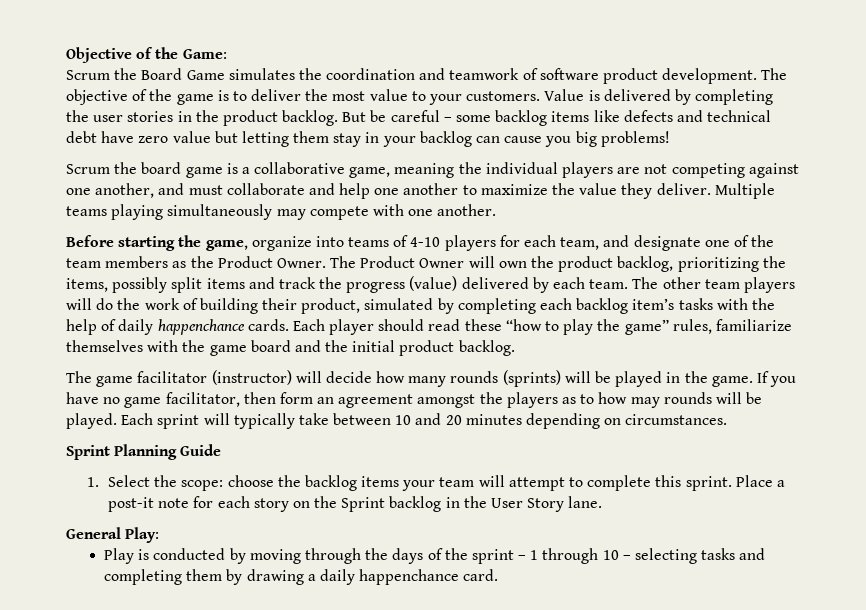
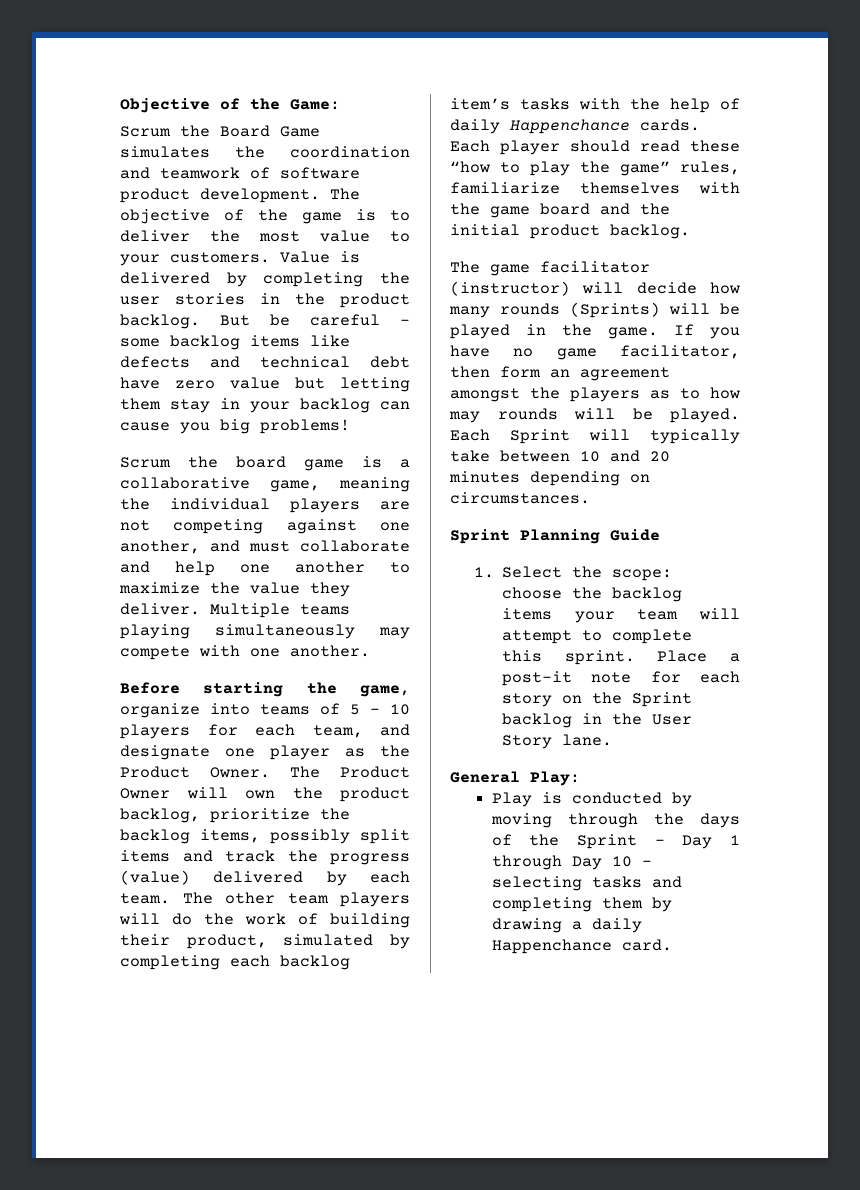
- Before starting the game, organize into teams of 4-10 players for each team, and designate one of the team members as the Product Owner.
+ Before starting the game, organize into teams of 5 - 10 players for each team, and designate one player as the Product Owner.
- The Product Owner will own the product backlog, prioritizing the items, possibly split items and track the progress (value) delivered by each team.
+ The Product Owner will own the product backlog, prioritize the backlog items, possibly split items and track the progress (value) delivered by each team.
- The other team players will do the work of building their product, simulated by completing each backlog item’s tasks with the help of daily happenchance cards.
+ The other team players will do the work of building their product, simulated by completing each backlog item’s tasks with the help of daily Happenchance cards.
- The game facilitator (instructor) will decide how many rounds (sprints) will be played in the game.
+ The game facilitator (instructor) will decide how many rounds (Sprints) will be played in the game.
- Each sprint will typically take between 10 and 20 minutes depending on circumstances.
+ Each Sprint will typically take between 10 and 20 minutes depending on circumstances.
- Play is conducted by moving through the days of the sprint – 1 through 10 – selecting tasks and completing them by drawing a daily happenchance card.
+ Play is conducted by moving through the days of the Sprint – Day 1 through Day 10 – selecting tasks and completing them by drawing a daily Happenchance card.

